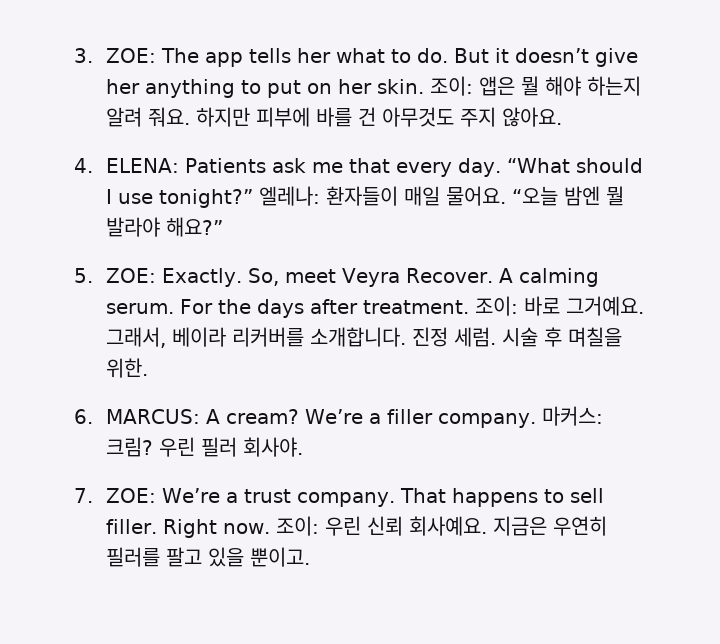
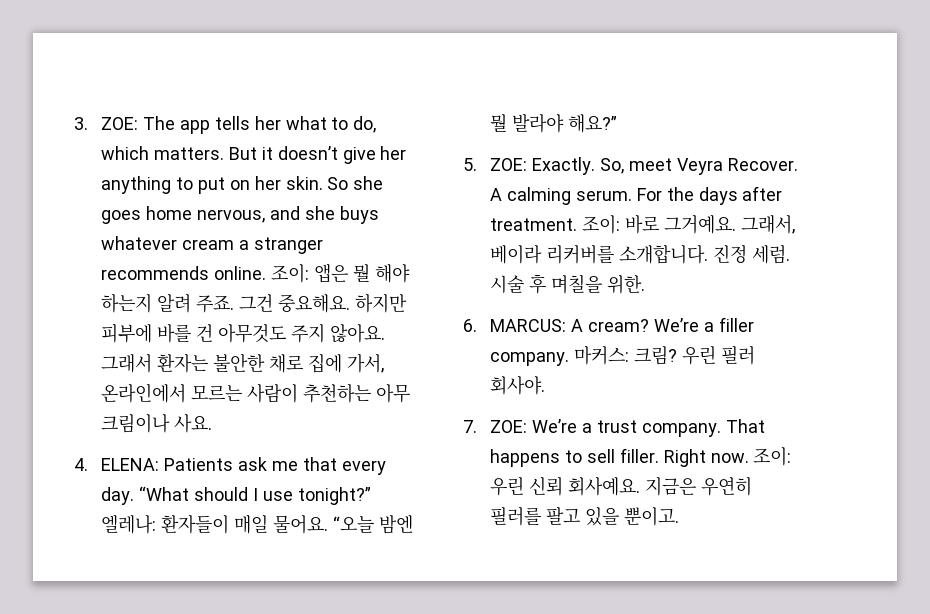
- 3. ZOE: The app tells her what to do.
+ 3. ZOE: The app tells her what to do, which matters.
+ So she goes home nervous, and she buys whatever cream a stranger recommends online.
- 조이: 앱은 뭘 해야 하는지 알려 줘요.
+ 조이: 앱은 뭘 해야 하는지 알려 주죠. 그건 중요해요.
+ 그래서 환자는 불안한 채로 집에 가서, 온라인에서 모르는 사람이 추천하는 아무 크림이나 사요.

